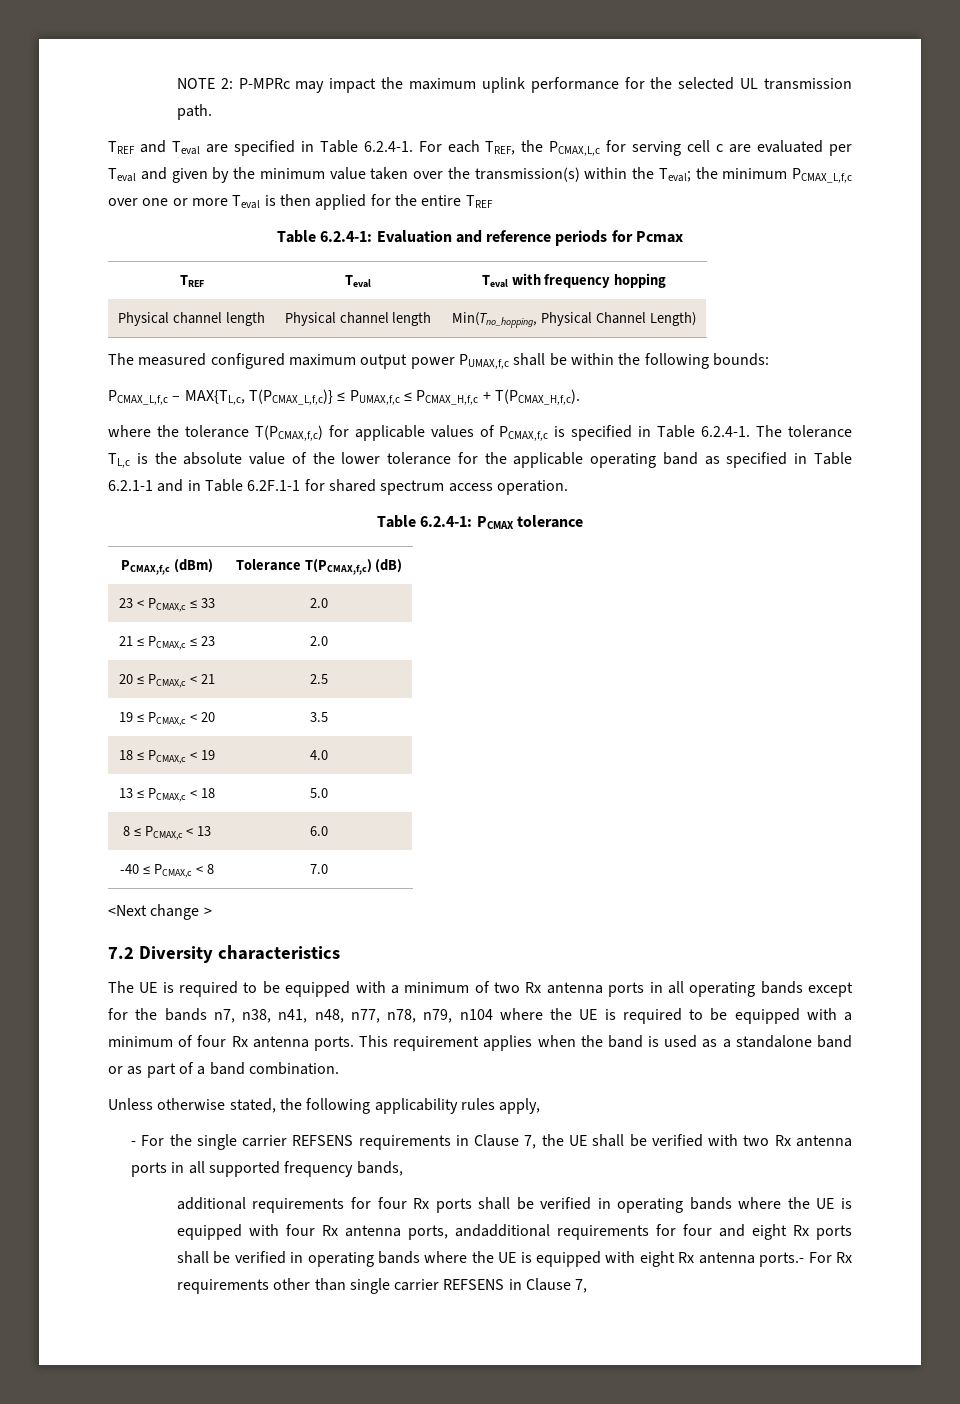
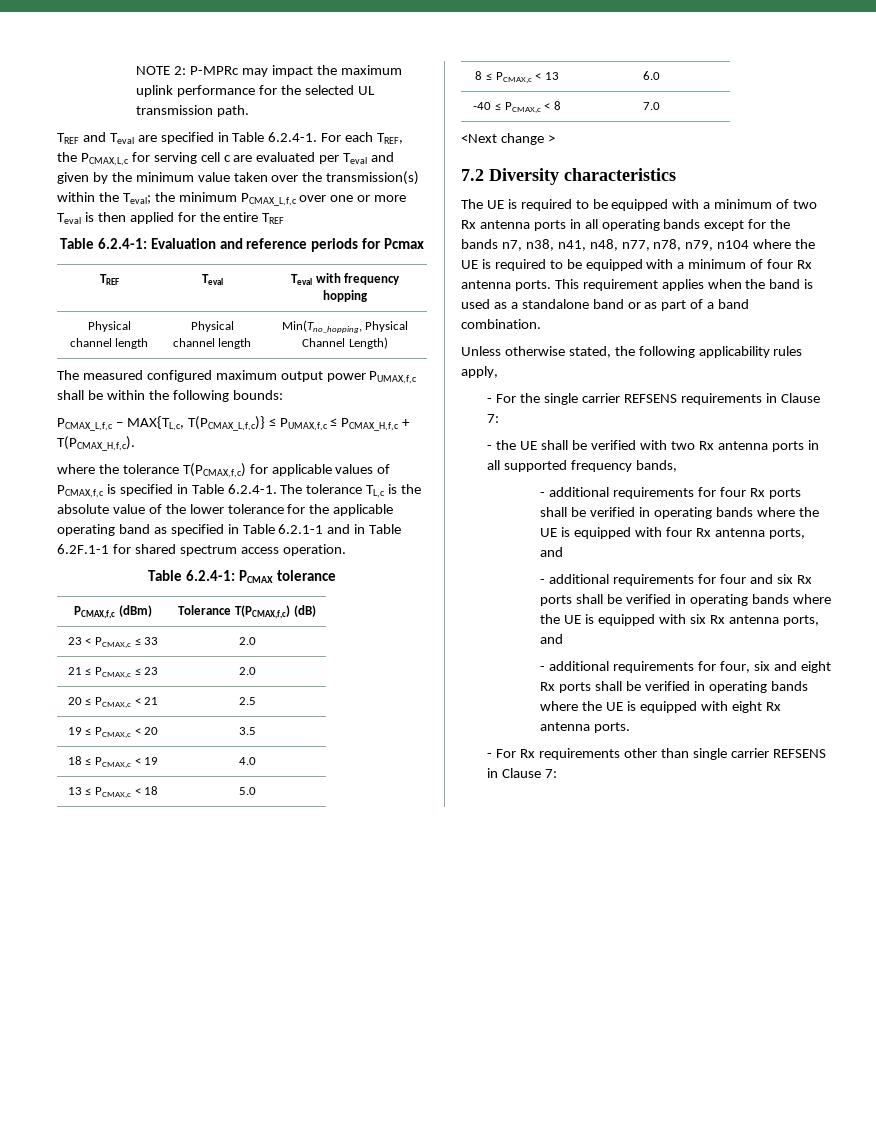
- - For the single carrier REFSENS requirements in Clause 7, the UE shall be verified with two Rx antenna ports in all supported frequency bands,
+ - For the single carrier REFSENS requirements in Clause 7:
+ - the UE shall be verified with two Rx antenna ports in all supported frequency bands,
- additional requirements for four Rx ports shall be verified in operating bands where the UE is equipped with four Rx antenna ports, andadditional requirements for four and eight Rx ports shall be verified in operating bands where the UE is equipped with eight Rx antenna ports.- For Rx requirements other than single carrier REFSENS in Clause 7,
+ - additional requirements for four Rx ports shall be verified in operating bands where the UE is equipped with four Rx antenna ports, and
+ - additional requirements for four and six Rx ports shall be verified in operating bands where the UE is equipped with six Rx antenna ports, and
+ - additional requirements for four, six and eight Rx ports shall be verified in operating bands where the UE is equipped with eight Rx antenna ports.
+ - For Rx requirements other than single carrier REFSENS in Clause 7:

